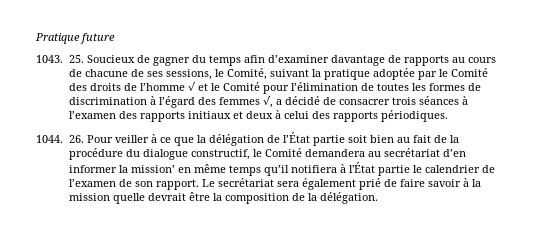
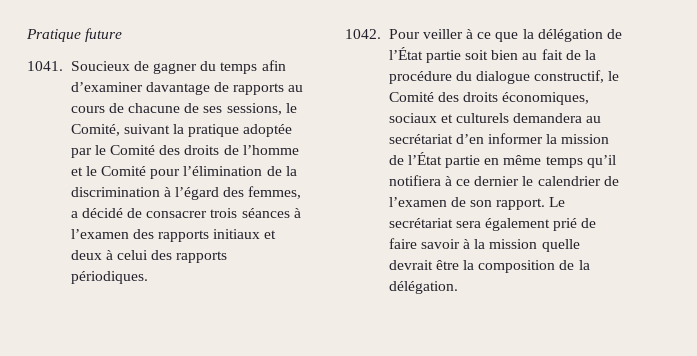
- 1043. 25. Soucieux de gagner du temps afin d’examiner davantage de rapports au cours de chacune de ses sessions, le Comité, suivant la pratique adoptée par le Comité des droits de l’homme √ et le Comité pour l’élimination de toutes les formes de discrimination à l’égard des femmes √, a décidé de consacrer trois séances à l’examen des rapports initiaux et deux à celui des rapports périodiques.
+ 1041. Soucieux de gagner du temps afin d’examiner davantage de rapports au cours de chacune de ses sessions, le Comité, suivant la pratique adoptée par le Comité des droits de l’homme et le Comité pour l’élimination de la discrimination à l’égard des femmes, a décidé de consacrer trois séances à l’examen des rapports initiaux et deux à celui des rapports périodiques.
- 1044. 26. Pour veiller à ce que la délégation de l’État partie soit bien au fait de la procédure du dialogue constructif, le Comité demandera au secrétariat d’en informer la mission’ en même temps qu’il notifiera à l'État partie le calendrier de l’examen de son rapport.
+ 1042. Pour veiller à ce que la délégation de l’État partie soit bien au fait de la procédure du dialogue constructif, le Comité des droits économiques, sociaux et culturels demandera au secrétariat d’en informer la mission de l’État partie en même temps qu’il notifiera à ce dernier le calendrier de l’examen de son rapport.

